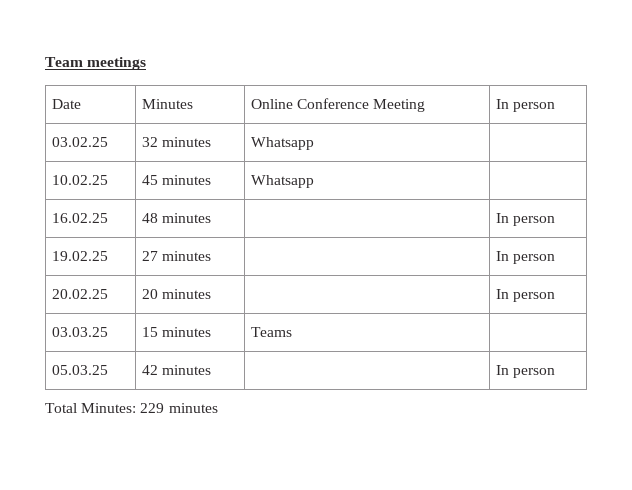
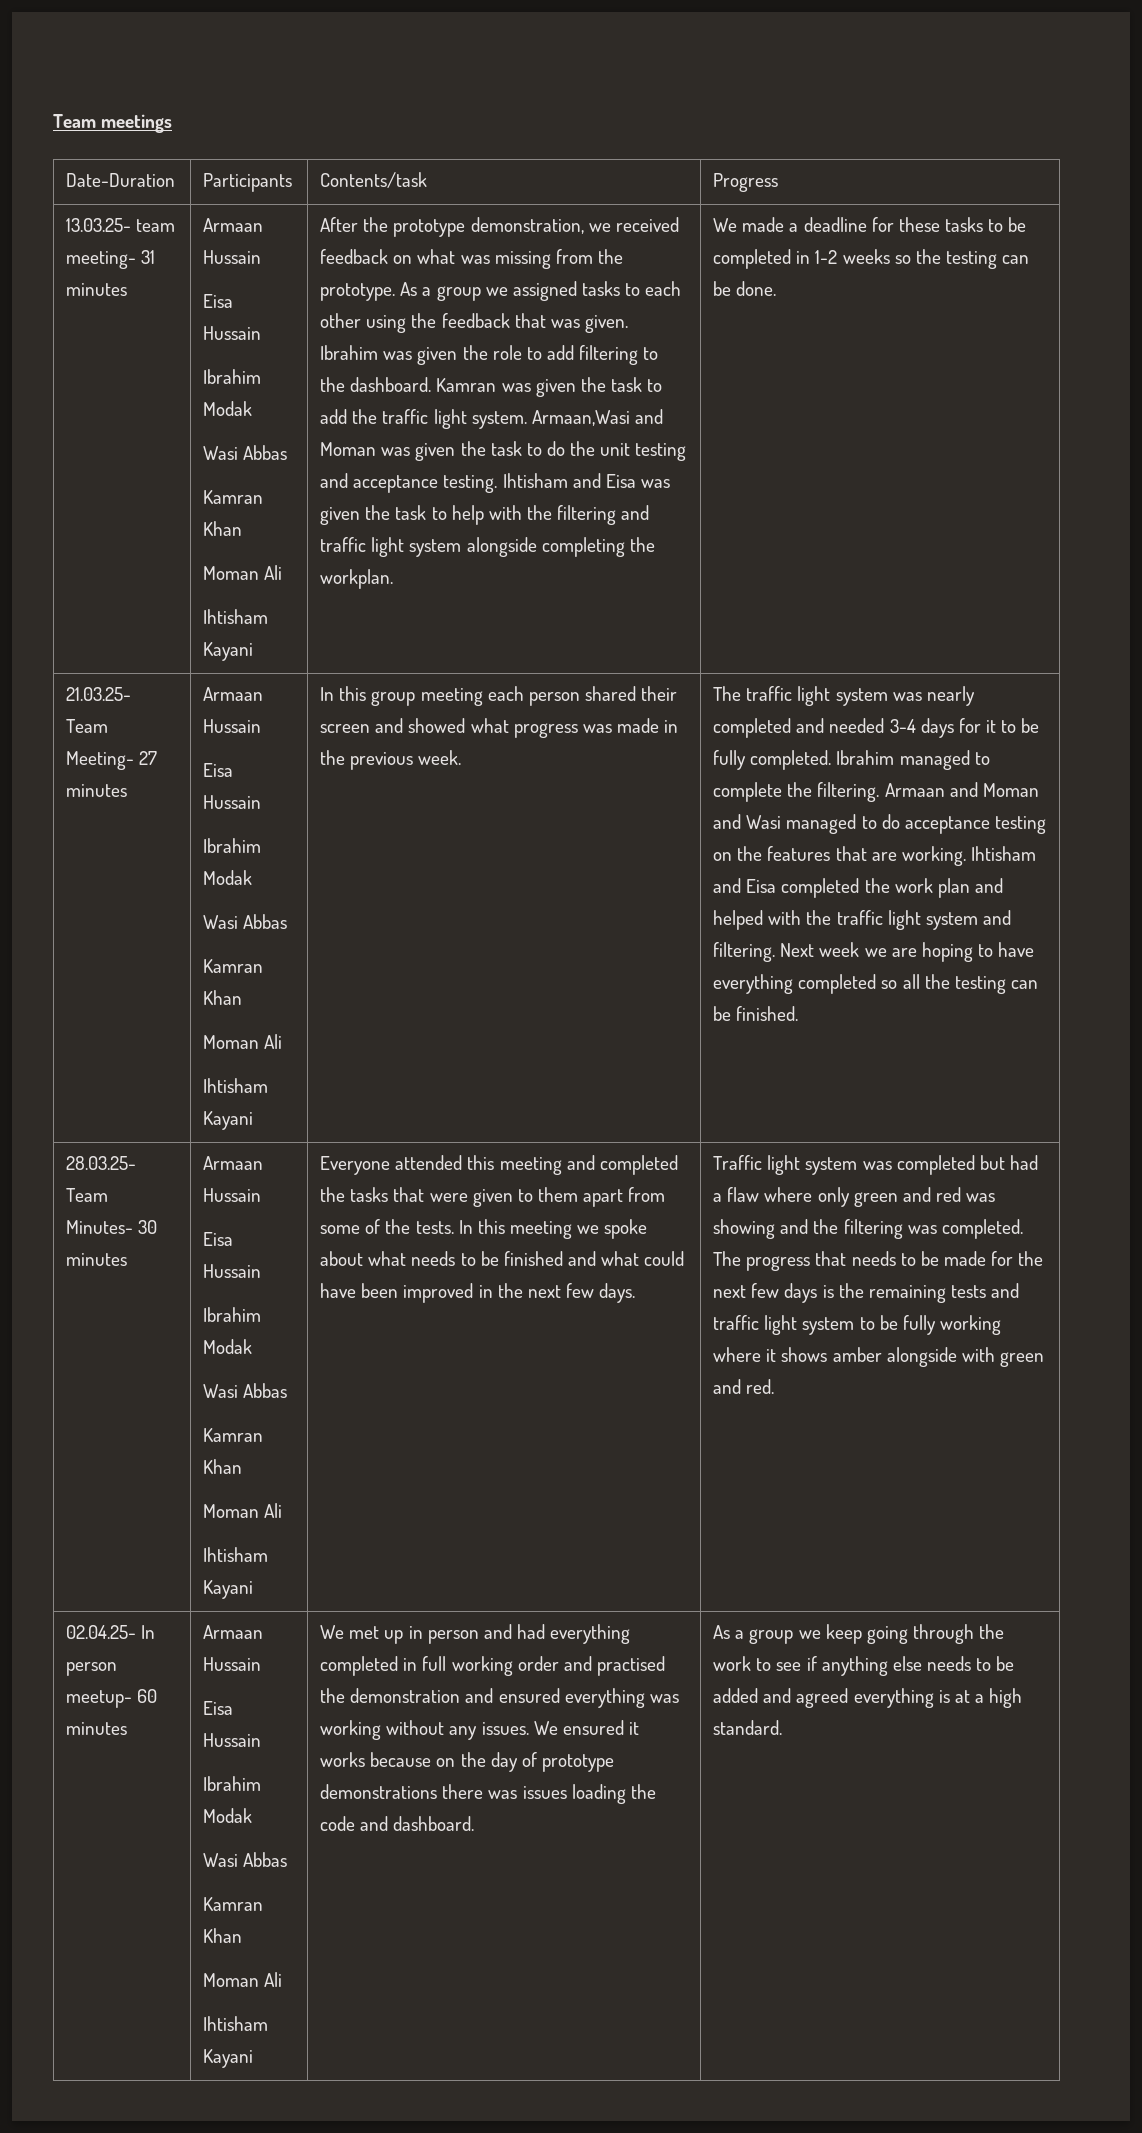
- Date | Minutes | Online Conference Meeting | In person
- 03.02.25 | 32 minutes | Whatsapp |
- 10.02.25 | 45 minutes | Whatsapp |
- 16.02.25 | 48 minutes | | In person
- 19.02.25 | 27 minutes | | In person
- 20.02.25 | 20 minutes | | In person
- 03.03.25 | 15 minutes | Teams |
- 05.03.25 | 42 minutes | | In person
- Total Minutes: 229 minutes
+ Date-Duration | Participants | Contents/task | Progress
+ 13.03.25- team meeting- 31 minutes | Armaan Hussain
+ Eisa Hussain
+ Ibrahim Modak
+ Wasi Abbas
+ Kamran Khan
+ Moman Ali
+ Ihtisham Kayani | After the prototype demonstration, we received feedback on what was missing from the prototype. As a group we assigned tasks to each other using the feedback that was given. Ibrahim was given the role to add filtering to the dashboard. Kamran was given the task to add the traffic light system. Armaan,Wasi and Moman was given the task to do the unit testing and acceptance testing. Ihtisham and Eisa was given the task to help with the filtering and traffic light system alongside completing the workplan. | We made a deadline for these tasks to be completed in 1-2 weeks so the testing can be done.
+ 21.03.25- Team Meeting- 27 minutes | Armaan Hussain
+ Eisa Hussain
+ Ibrahim Modak
+ Wasi Abbas
+ Kamran Khan
+ Moman Ali
+ Ihtisham Kayani | In this group meeting each person shared their screen and showed what progress was made in the previous week. | The traffic light system was nearly completed and needed 3-4 days for it to be fully completed. Ibrahim managed to complete the filtering. Armaan and Moman and Wasi managed to do acceptance testing on the features that are working. Ihtisham and Eisa completed the work plan and helped with the traffic light system and filtering. Next week we are hoping to have everything completed so all the testing can be finished.
+ 28.03.25- Team Minutes- 30 minutes | Armaan Hussain
+ Eisa Hussain
+ Ibrahim Modak
+ Wasi Abbas
+ Kamran Khan
+ Moman Ali
+ Ihtisham Kayani | Everyone attended this meeting and completed the tasks that were given to them apart from some of the tests. In this meeting we spoke about what needs to be finished and what could have been improved in the next few days. | Traffic light system was completed but had a flaw where only green and red was showing and the filtering was completed. The progress that needs to be made for the next few days is the remaining tests and traffic light system to be fully working where it shows amber alongside with green and red.
+ 02.04.25- In person meetup- 60 minutes | Armaan Hussain
+ Eisa Hussain
+ Ibrahim Modak
+ Wasi Abbas
+ Kamran Khan
+ Moman Ali
+ Ihtisham Kayani | We met up in person and had everything completed in full working order and practised the demonstration and ensured everything was working without any issues. We ensured it works because on the day of prototype demonstrations there was issues loading the code and dashboard. | As a group we keep going through the work to see if anything else needs to be added and agreed everything is at a high standard.

